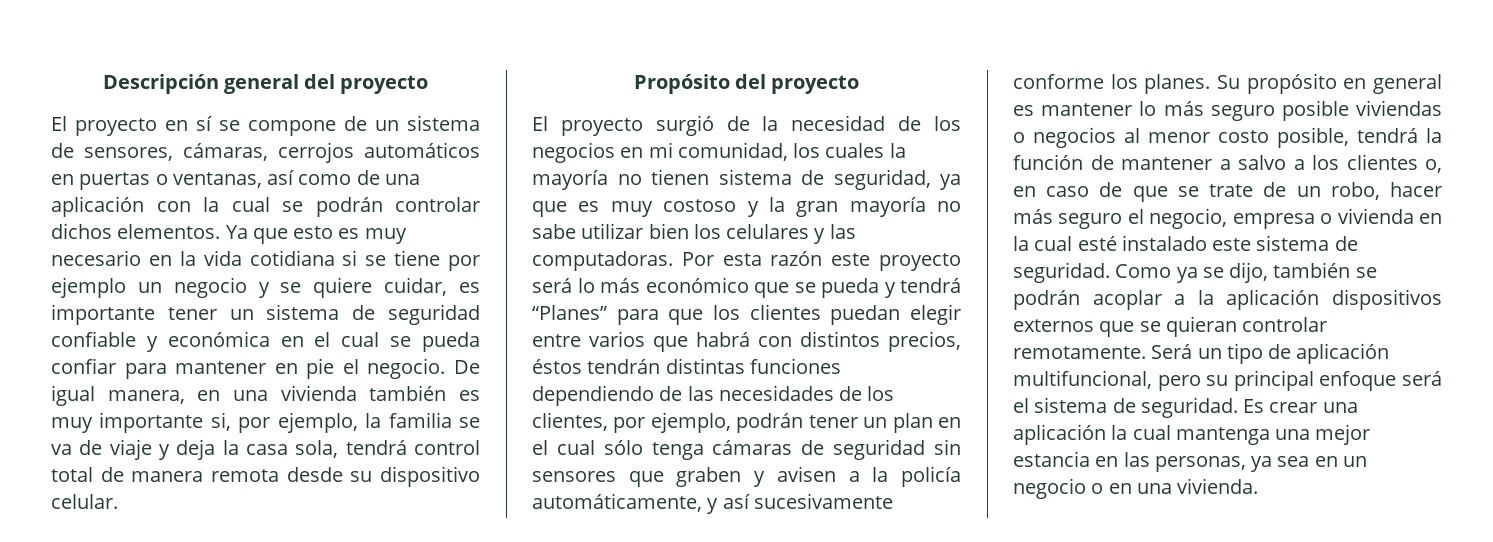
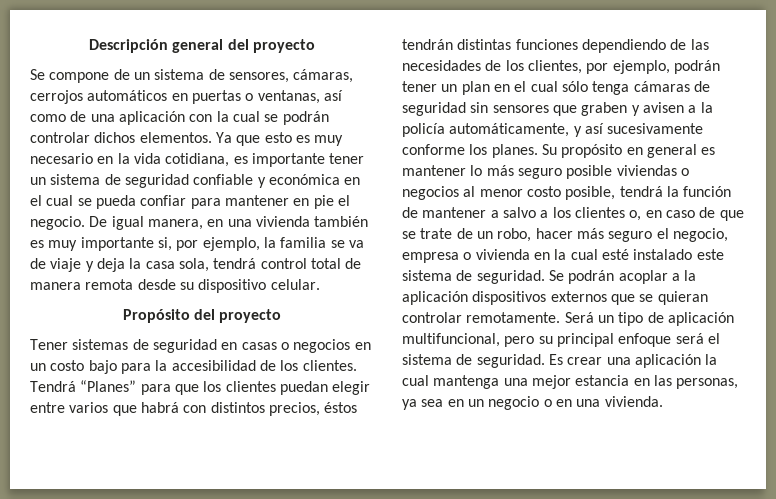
- El proyecto en sí se compone de un sistema de sensores, cámaras, cerrojos automáticos en puertas o ventanas, así como de una aplicación con la cual se podrán controlar dichos elementos.
+ Se compone de un sistema de sensores, cámaras, cerrojos automáticos en puertas o ventanas, así como de una aplicación con la cual se podrán controlar dichos elementos.
- Ya que esto es muy necesario en la vida cotidiana si se tiene por ejemplo un negocio y se quiere cuidar, es importante tener un sistema de seguridad confiable y económica en el cual se pueda confiar para mantener en pie el negocio.
+ Ya que esto es muy necesario en la vida cotidiana, es importante tener un sistema de seguridad confiable y económica en el cual se pueda confiar para mantener en pie el negocio.
- El proyecto surgió de la necesidad de los negocios en mi comunidad, los cuales la mayoría no tienen sistema de seguridad, ya que es muy costoso y la gran mayoría no sabe utilizar bien los celulares y las computadoras. Por esta razón este proyecto será lo más económico que se pueda y tendrá “Planes” para que los clientes puedan elegir entre varios que habrá con distintos precios, éstos tendrán distintas funciones dependiendo de las necesidades de los clientes, por ejemplo, podrán tener un plan en el cual sólo tenga cámaras de seguridad sin sensores que graben y avisen a la policía automáticamente, y así sucesivamente conforme los planes.
+ Tener sistemas de seguridad en casas o negocios en un costo bajo para la accesibilidad de los clientes. Tendrá “Planes” para que los clientes puedan elegir entre varios que habrá con distintos precios, éstos tendrán distintas funciones dependiendo de las necesidades de los clientes, por ejemplo, podrán tener un plan en el cual sólo tenga cámaras de seguridad sin sensores que graben y avisen a la policía automáticamente, y así sucesivamente conforme los planes.
- Como ya se dijo, también se podrán acoplar a la aplicación dispositivos externos que se quieran controlar remotamente.
+ Se podrán acoplar a la aplicación dispositivos externos que se quieran controlar remotamente.

